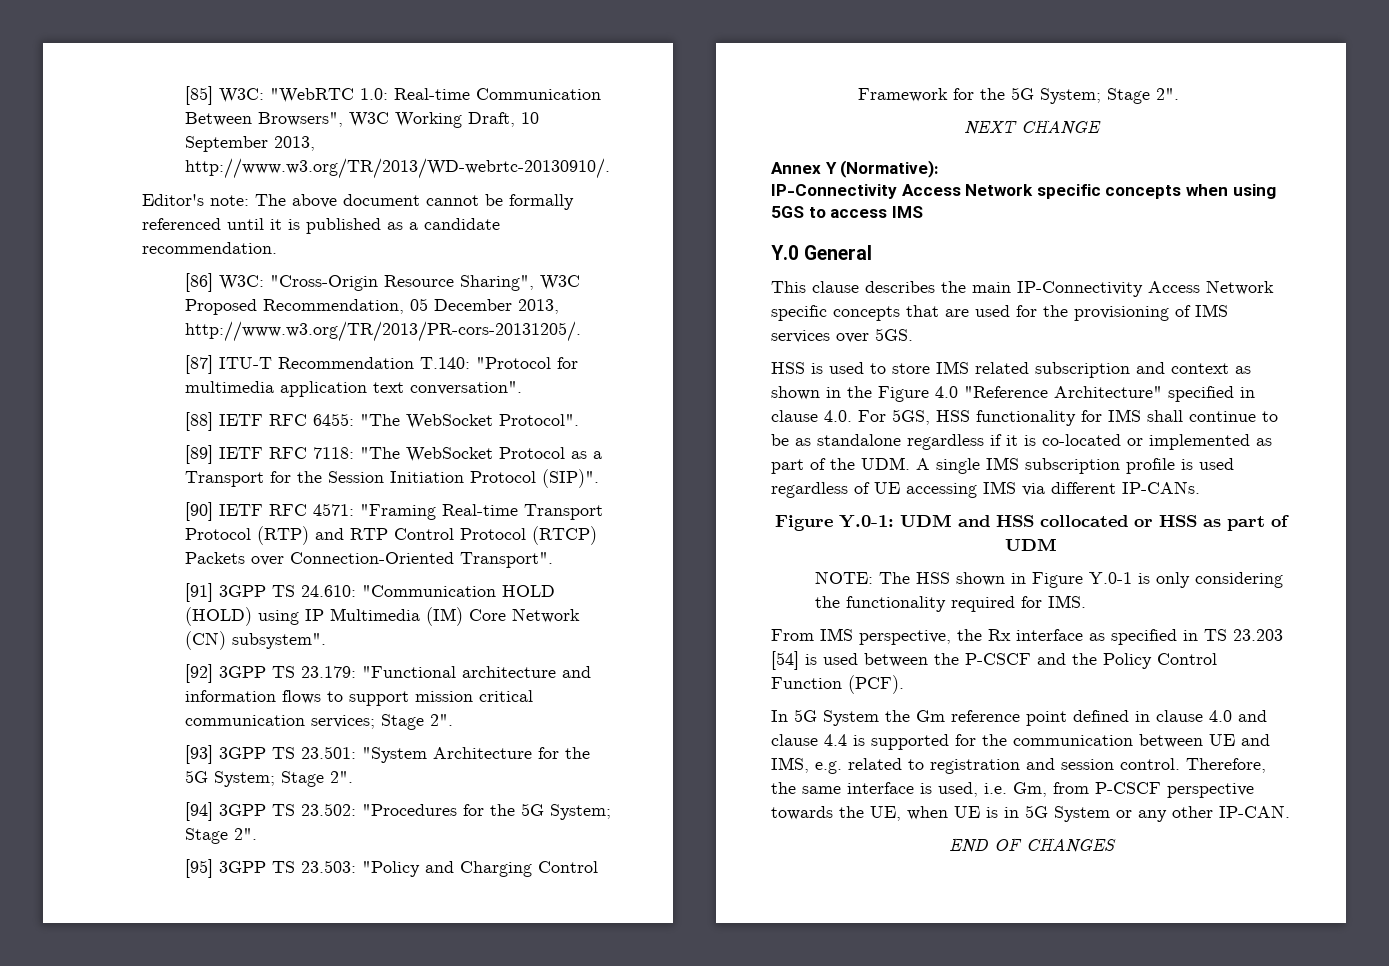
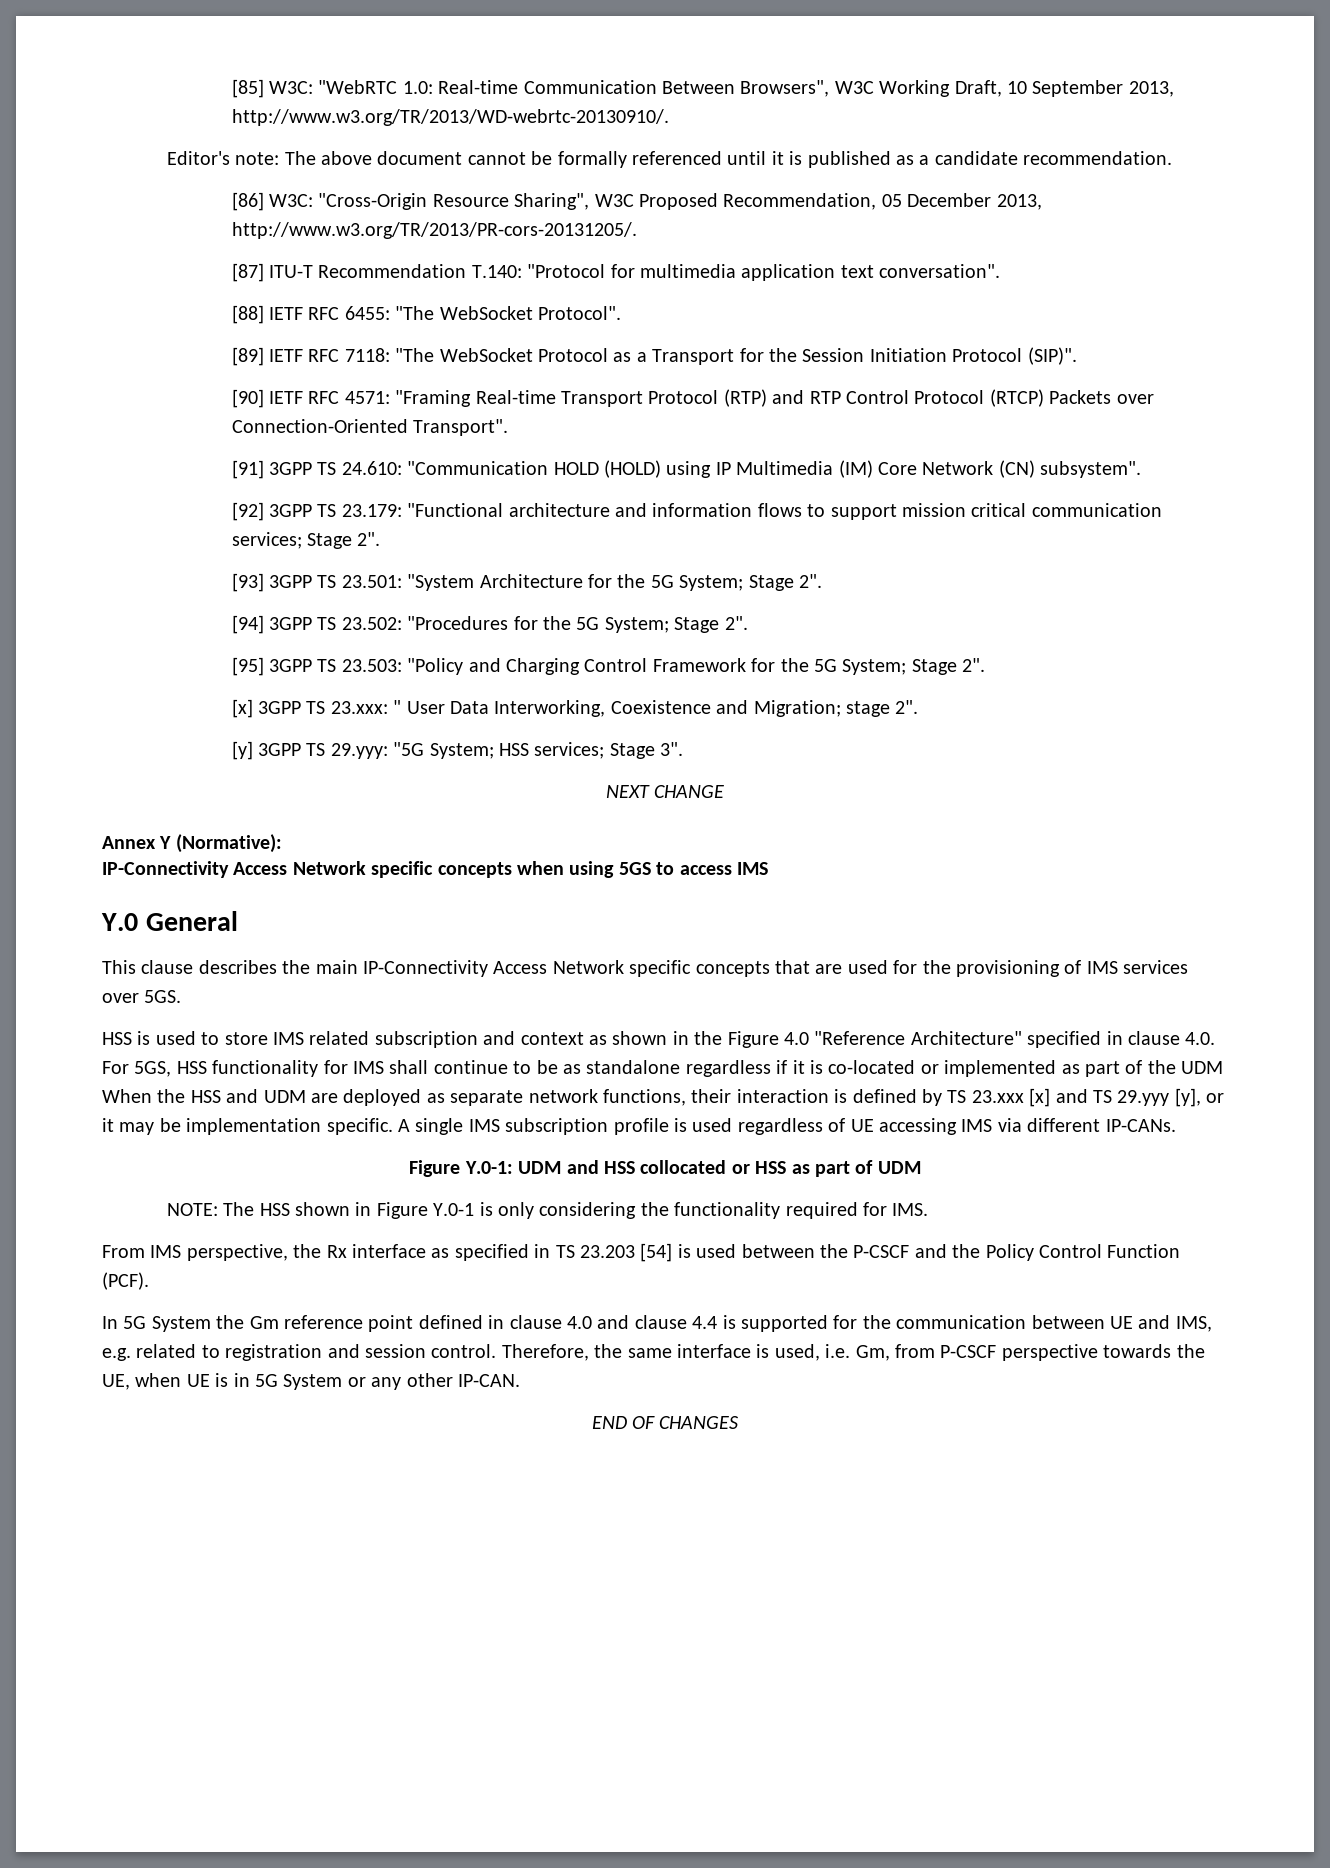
+ [x] 3GPP TS 23.xxx: " User Data Interworking, Coexistence and Migration; stage 2".
+ [y] 3GPP TS 29.yyy: "5G System; HSS services; Stage 3".
- HSS is used to store IMS related subscription and context as shown in the Figure 4.0 "Reference Architecture" specified in clause 4.0. For 5GS, HSS functionality for IMS shall continue to be as standalone regardless if it is co-located or implemented as part of the UDM. A single IMS subscription profile is used regardless of UE accessing IMS via different IP-CANs.
+ HSS is used to store IMS related subscription and context as shown in the Figure 4.0 "Reference Architecture" specified in clause 4.0. For 5GS, HSS functionality for IMS shall continue to be as standalone regardless if it is co-located or implemented as part of the UDM When the HSS and UDM are deployed as separate network functions, their interaction is defined by TS 23.xxx [x] and TS 29.yyy [y], or it may be implementation specific. A single IMS subscription profile is used regardless of UE accessing IMS via different IP-CANs.

